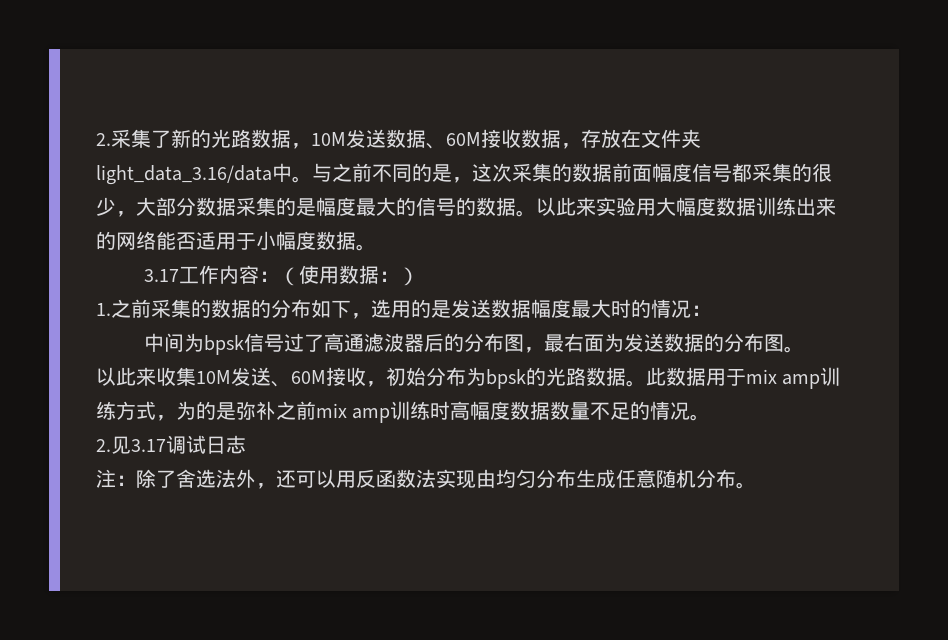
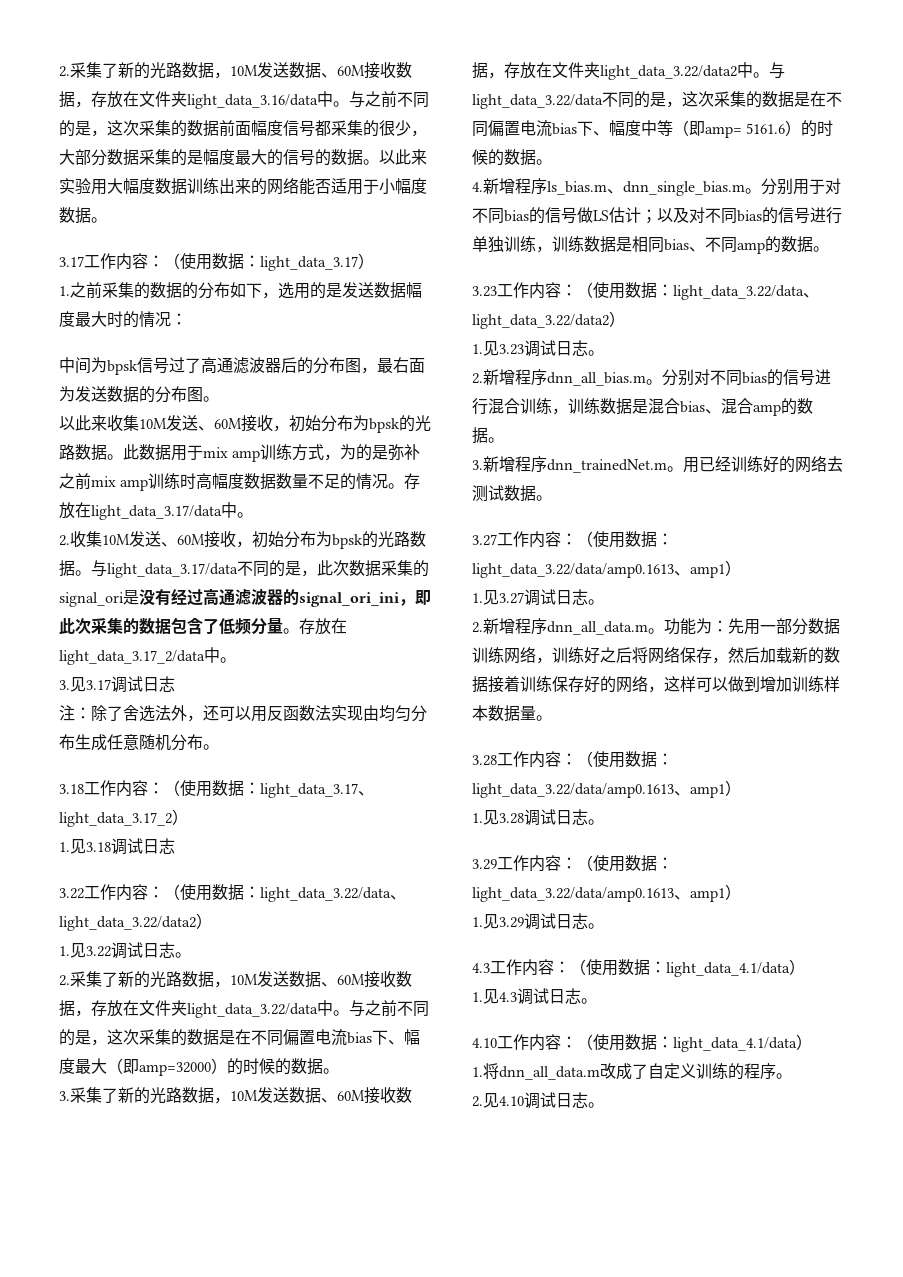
- 3.17工作内容：（使用数据：）
+ 3.17工作内容：（使用数据：light_data_3.17）
- 此数据用于mix amp训练方式，为的是弥补之前mix amp训练时高幅度数据数量不足的情况。
- 2.见3.17调试日志
+ 此数据用于mix amp训练方式，为的是弥补之前mix amp训练时高幅度数据数量不足的情况。存放在light_data_3.17/data中。
+ 2.收集10M发送、60M接收，初始分布为bpsk的光路数据。与light_data_3.17/data不同的是，此次数据采集的signal_ori是没有经过高通滤波器的signal_ori_ini，即此次采集的数据包含了低频分量。存放在light_data_3.17_2/data中。
+ 3.见3.17调试日志
+ 3.18工作内容：（使用数据：light_data_3.17、light_data_3.17_2）
+ 1.见3.18调试日志
+ 3.22工作内容：（使用数据：light_data_3.22/data、light_data_3.22/data2）
+ 1.见3.22调试日志。
+ 2.采集了新的光路数据，10M发送数据、60M接收数据，存放在文件夹light_data_3.22/data中。与之前不同的是，这次采集的数据是在不同偏置电流bias下、幅度最大（即amp=32000）的时候的数据。
+ 3.采集了新的光路数据，10M发送数据、60M接收数据，存放在文件夹light_data_3.22/data2中。与light_data_3.22/data不同的是，这次采集的数据是在不同偏置电流bias下、幅度中等（即amp= 5161.6）的时候的数据。
+ 4.新增程序ls_bias.m、dnn_single_bias.m。分别用于对不同bias的信号做LS估计；以及对不同bias的信号进行单独训练，训练数据是相同bias、不同amp的数据。
+ 3.23工作内容：（使用数据：light_data_3.22/data、light_data_3.22/data2）
+ 1.见3.23调试日志。
+ 2.新增程序dnn_all_bias.m。分别对不同bias的信号进行混合训练，训练数据是混合bias、混合amp的数据。
+ 3.新增程序dnn_trainedNet.m。用已经训练好的网络去测试数据。
+ 3.27工作内容：（使用数据：light_data_3.22/data/amp0.1613、amp1）
+ 1.见3.27调试日志。
+ 2.新增程序dnn_all_data.m。功能为：先用一部分数据训练网络，训练好之后将网络保存，然后加载新的数据接着训练保存好的网络，这样可以做到增加训练样本数据量。
+ 3.28工作内容：（使用数据：light_data_3.22/data/amp0.1613、amp1）
+ 1.见3.28调试日志。
+ 3.29工作内容：（使用数据：light_data_3.22/data/amp0.1613、amp1）
+ 1.见3.29调试日志。
+ 4.3工作内容：（使用数据：light_data_4.1/data）
+ 1.见4.3调试日志。
+ 4.10工作内容：（使用数据：light_data_4.1/data）
+ 1.将dnn_all_data.m改成了自定义训练的程序。
+ 2.见4.10调试日志。

